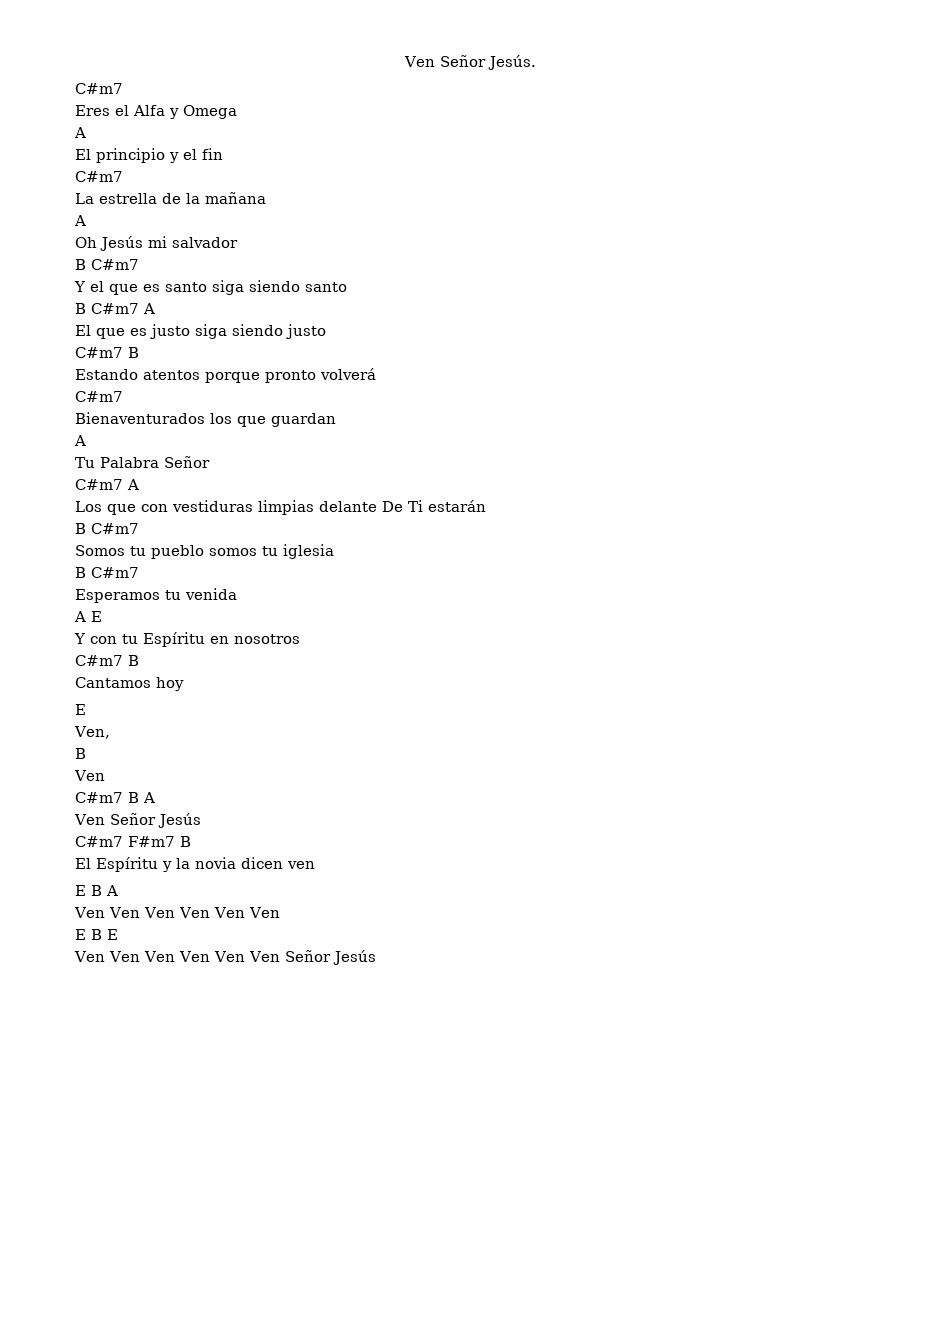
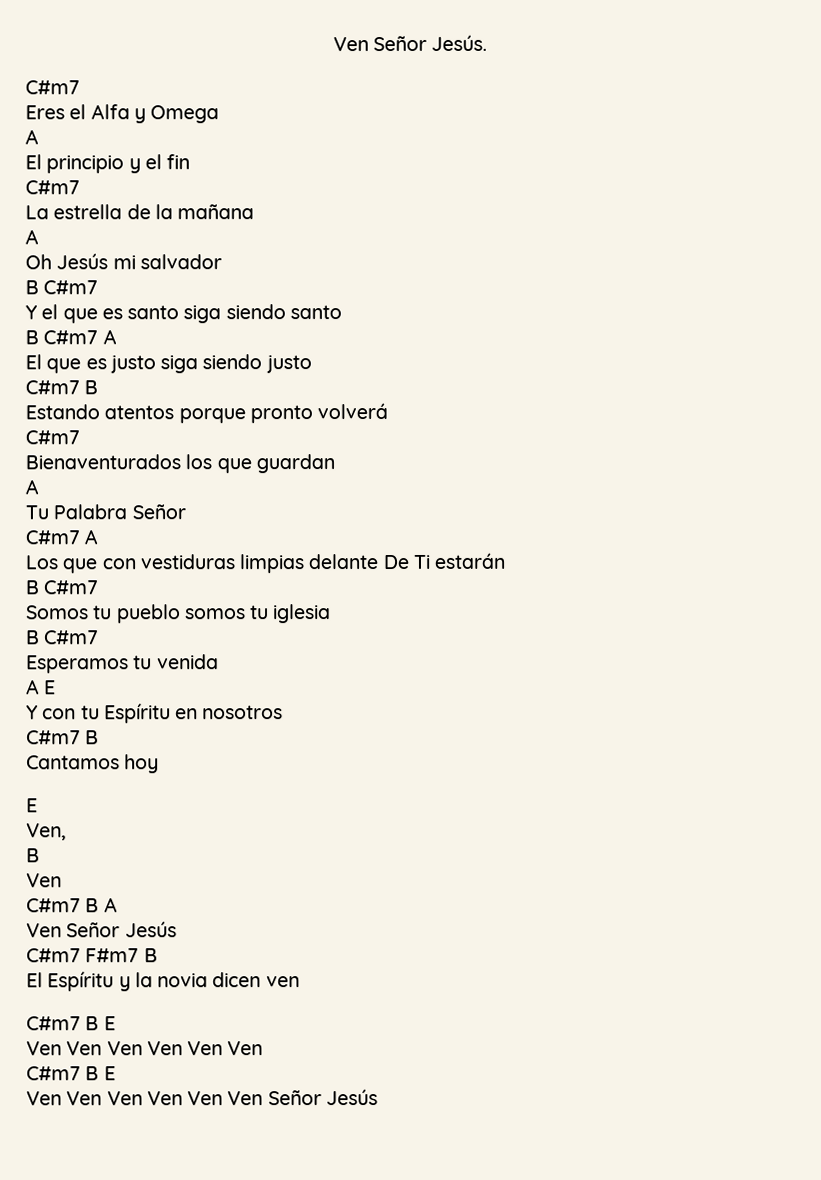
  El Espíritu y la novia dicen ven
- E B A
+ C#m7 B E
  Ven Ven Ven Ven Ven Ven
- E B E
+ C#m7 B E

